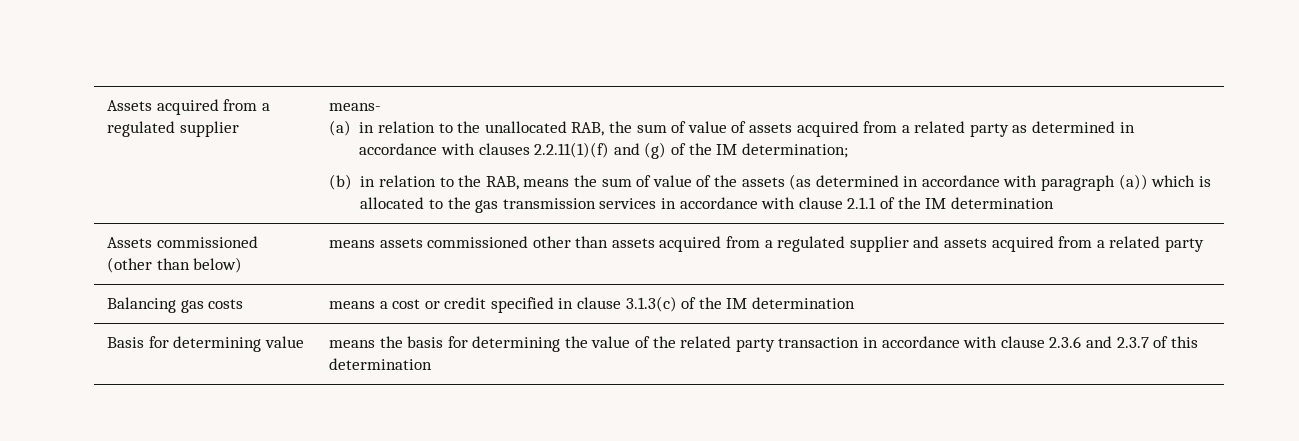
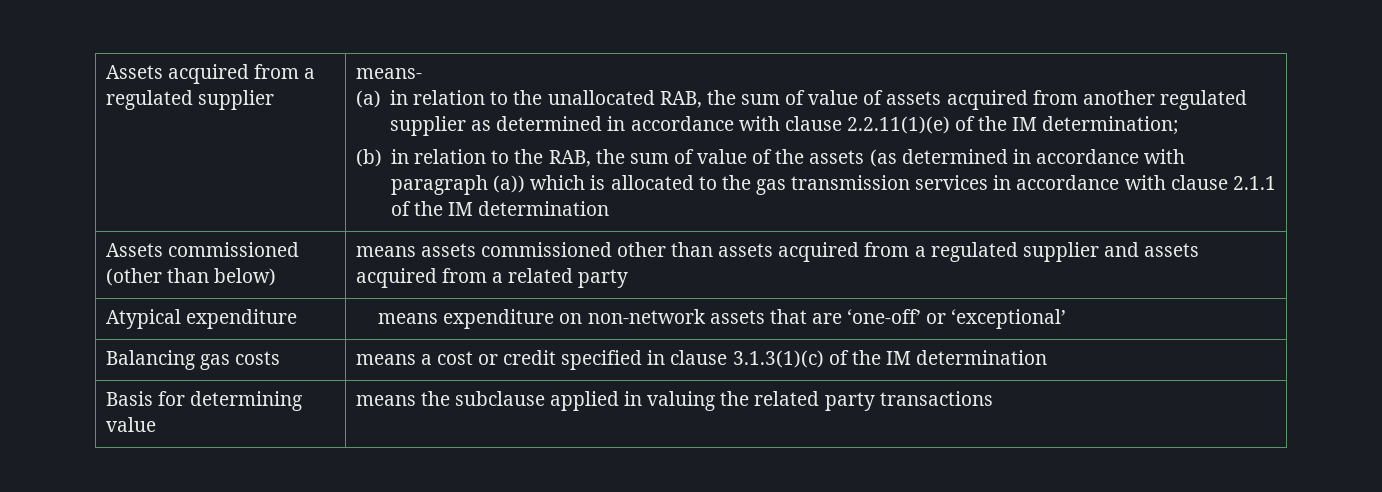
- (a) in relation to the unallocated RAB, the sum of value of assets acquired from a related party as determined in accordance with clauses 2.2.11(1)(f) and (g) of the IM determination;
+ (a) in relation to the unallocated RAB, the sum of value of assets acquired from another regulated supplier as determined in accordance with clause 2.2.11(1)(e) of the IM determination;
- (b) in relation to the RAB, means the sum of value of the assets (as determined in accordance with paragraph (a)) which is allocated to the gas transmission services in accordance with clause 2.1.1 of the IM determination
+ (b) in relation to the RAB, the sum of value of the assets (as determined in accordance with paragraph (a)) which is allocated to the gas transmission services in accordance with clause 2.1.1 of the IM determination
+ Atypical expenditure | means expenditure on non-network assets that are ‘one-off’ or ‘exceptional’
- Balancing gas costs | means a cost or credit specified in clause 3.1.3(c) of the IM determination
+ Balancing gas costs | means a cost or credit specified in clause 3.1.3(1)(c) of the IM determination
- Basis for determining value | means the basis for determining the value of the related party transaction in accordance with clause 2.3.6 and 2.3.7 of this determination
+ Basis for determining value | means the subclause applied in valuing the related party transactions

